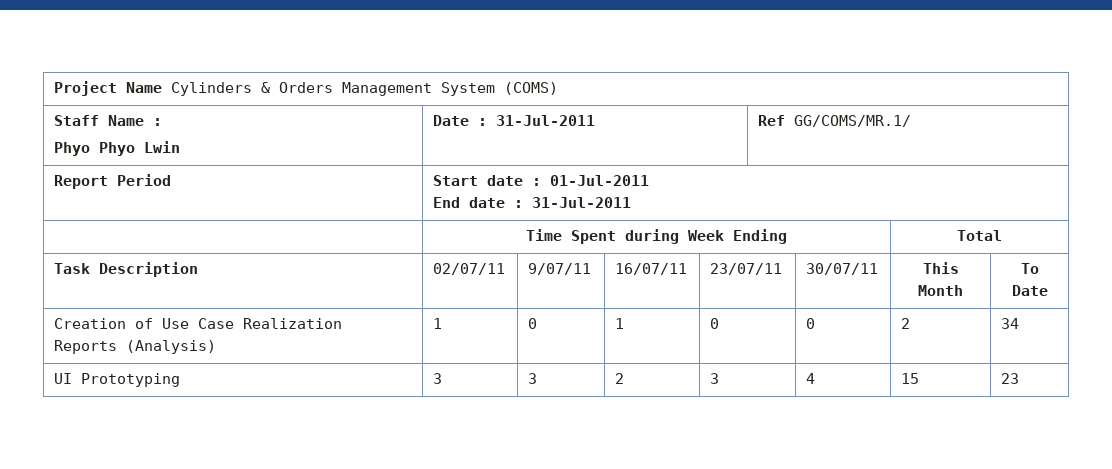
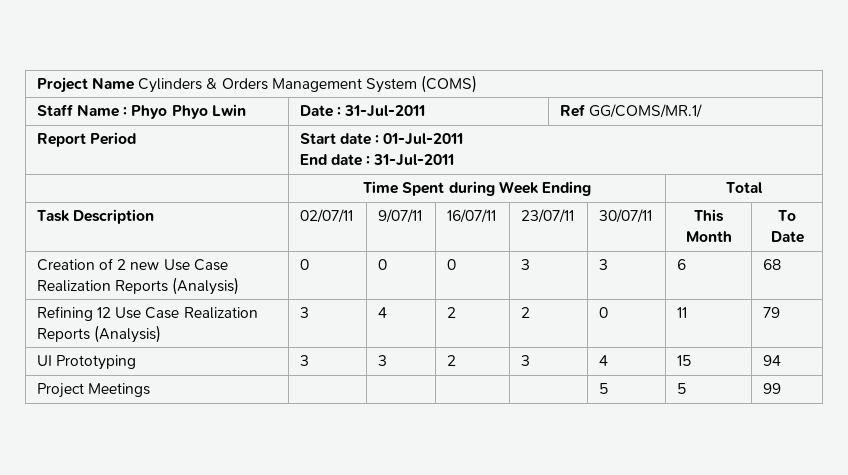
- Staff Name :
- Phyo Phyo Lwin | Date : 31-Jul-2011 | Ref GG/COMS/MR.1/
+ Staff Name : Phyo Phyo Lwin | Date : 31-Jul-2011 | Ref GG/COMS/MR.1/
- Creation of Use Case Realization Reports (Analysis) | 1 | 0 | 1 | 0 | 0 | 2 | 34
+ Creation of 2 new Use Case Realization Reports (Analysis) | 0 | 0 | 0 | 3 | 3 | 6 | 68
+ Refining 12 Use Case Realization Reports (Analysis) | 3 | 4 | 2 | 2 | 0 | 11 | 79
- UI Prototyping | 3 | 3 | 2 | 3 | 4 | 15 | 23
+ UI Prototyping | 3 | 3 | 2 | 3 | 4 | 15 | 94
+ Project Meetings | | | | | 5 | 5 | 99

